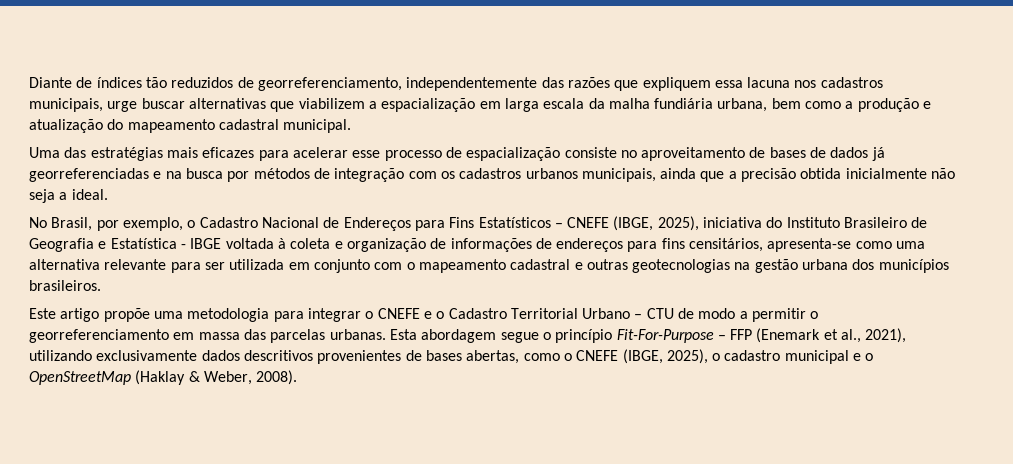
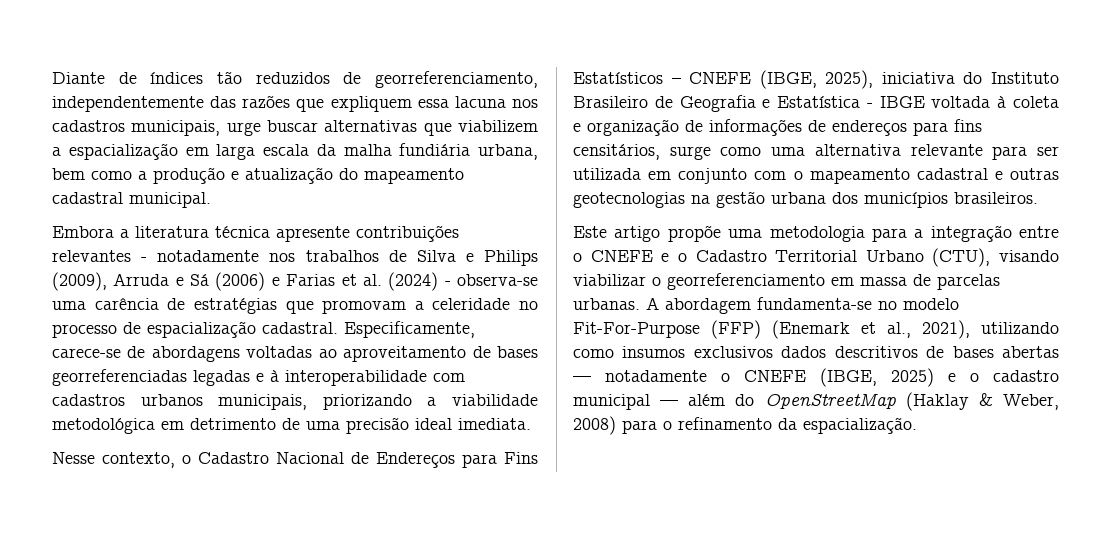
- Uma das estratégias mais eficazes para acelerar esse processo de espacialização consiste no aproveitamento de bases de dados já georreferenciadas e na busca por métodos de integração com os cadastros urbanos municipais, ainda que a precisão obtida inicialmente não seja a ideal.
- No Brasil, por exemplo, o Cadastro Nacional de Endereços para Fins Estatísticos – CNEFE (IBGE, 2025), iniciativa do Instituto Brasileiro de Geografia e Estatística - IBGE voltada à coleta e organização de informações de endereços para fins censitários, apresenta-se como uma alternativa relevante para ser utilizada em conjunto com o mapeamento cadastral e outras geotecnologias na gestão urbana dos municípios brasileiros.
+ Embora a literatura técnica apresente contribuições relevantes - notadamente nos trabalhos de Silva e Philips (2009), Arruda e Sá (2006) e Farias et al. (2024) - observa-se uma carência de estratégias que promovam a celeridade no processo de espacialização cadastral. Especificamente, carece-se de abordagens voltadas ao aproveitamento de bases georreferenciadas legadas e à interoperabilidade com cadastros urbanos municipais, priorizando a viabilidade metodológica em detrimento de uma precisão ideal imediata.
+ Nesse contexto, o Cadastro Nacional de Endereços para Fins Estatísticos – CNEFE (IBGE, 2025), iniciativa do Instituto Brasileiro de Geografia e Estatística - IBGE voltada à coleta e organização de informações de endereços para fins censitários, surge como uma alternativa relevante para ser utilizada em conjunto com o mapeamento cadastral e outras geotecnologias na gestão urbana dos municípios brasileiros.
- Este artigo propõe uma metodologia para integrar o CNEFE e o Cadastro Territorial Urbano – CTU de modo a permitir o georreferenciamento em massa das parcelas urbanas.
+ Este artigo propõe uma metodologia para a integração entre o CNEFE e o Cadastro Territorial Urbano (CTU), visando viabilizar o georreferenciamento em massa de parcelas urbanas.
- Esta abordagem segue o princípio Fit-For-Purpose – FFP (Enemark et al., 2021), utilizando exclusivamente dados descritivos provenientes de bases abertas, como o CNEFE (IBGE, 2025), o cadastro municipal e o OpenStreetMap (Haklay & Weber, 2008).
+ A abordagem fundamenta-se no modelo Fit-For-Purpose (FFP) (Enemark et al., 2021), utilizando como insumos exclusivos dados descritivos de bases abertas — notadamente o CNEFE (IBGE, 2025) e o cadastro municipal — além do OpenStreetMap (Haklay & Weber, 2008) para o refinamento da espacialização.

